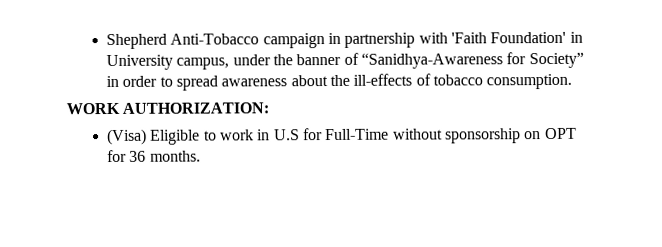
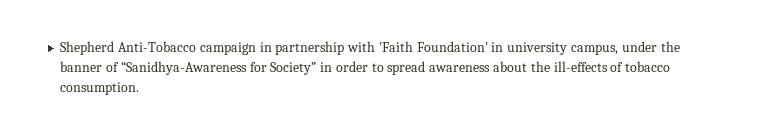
- Shepherd Anti-Tobacco campaign in partnership with 'Faith Foundation' in University campus, under the banner of “Sanidhya-Awareness for Society” in order to spread awareness about the ill-effects of tobacco consumption.
+ Shepherd Anti-Tobacco campaign in partnership with 'Faith Foundation' in university campus, under the banner of “Sanidhya-Awareness for Society” in order to spread awareness about the ill-effects of tobacco consumption.
- WORK AUTHORIZATION:
- (Visa) Eligible to work in U.S for Full-Time without sponsorship on OPT for 36 months.

